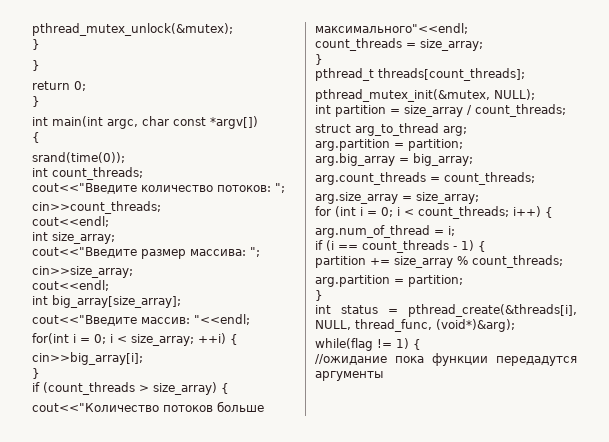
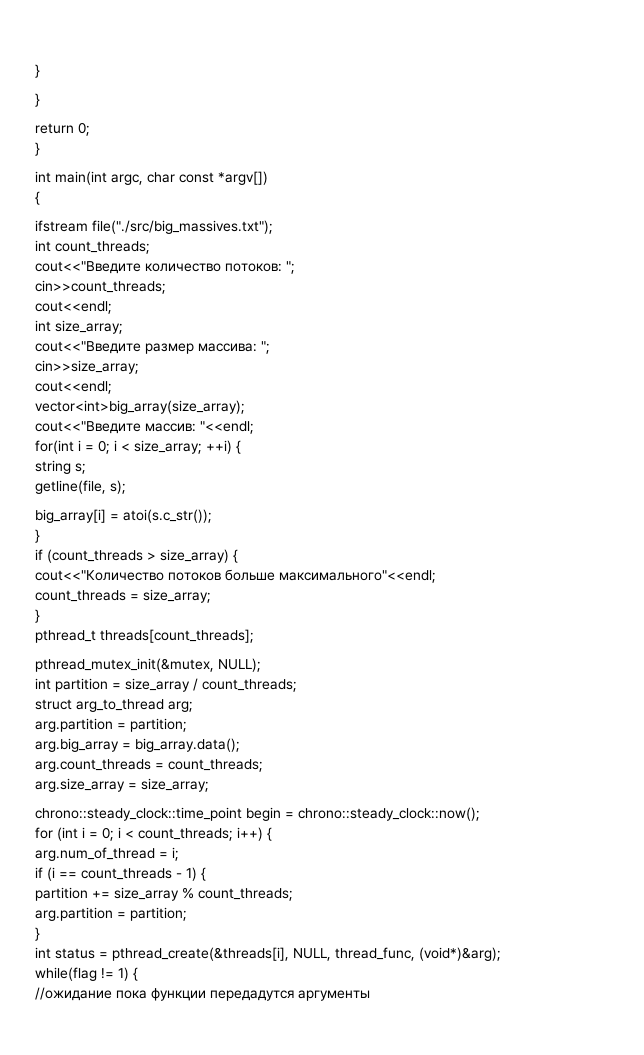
- pthread_mutex_unlock(&mutex);
- srand(time(0));
+ ifstream file("./src/big_massives.txt");
- int big_array[size_array];
+ vector<int>big_array(size_array);
- cin>>big_array[i];
+ string s;
+ getline(file, s);
+ big_array[i] = atoi(s.c_str());
- arg.big_array = big_array;
+ arg.big_array = big_array.data();
+ chrono::steady_clock::time_point begin = chrono::steady_clock::now();

